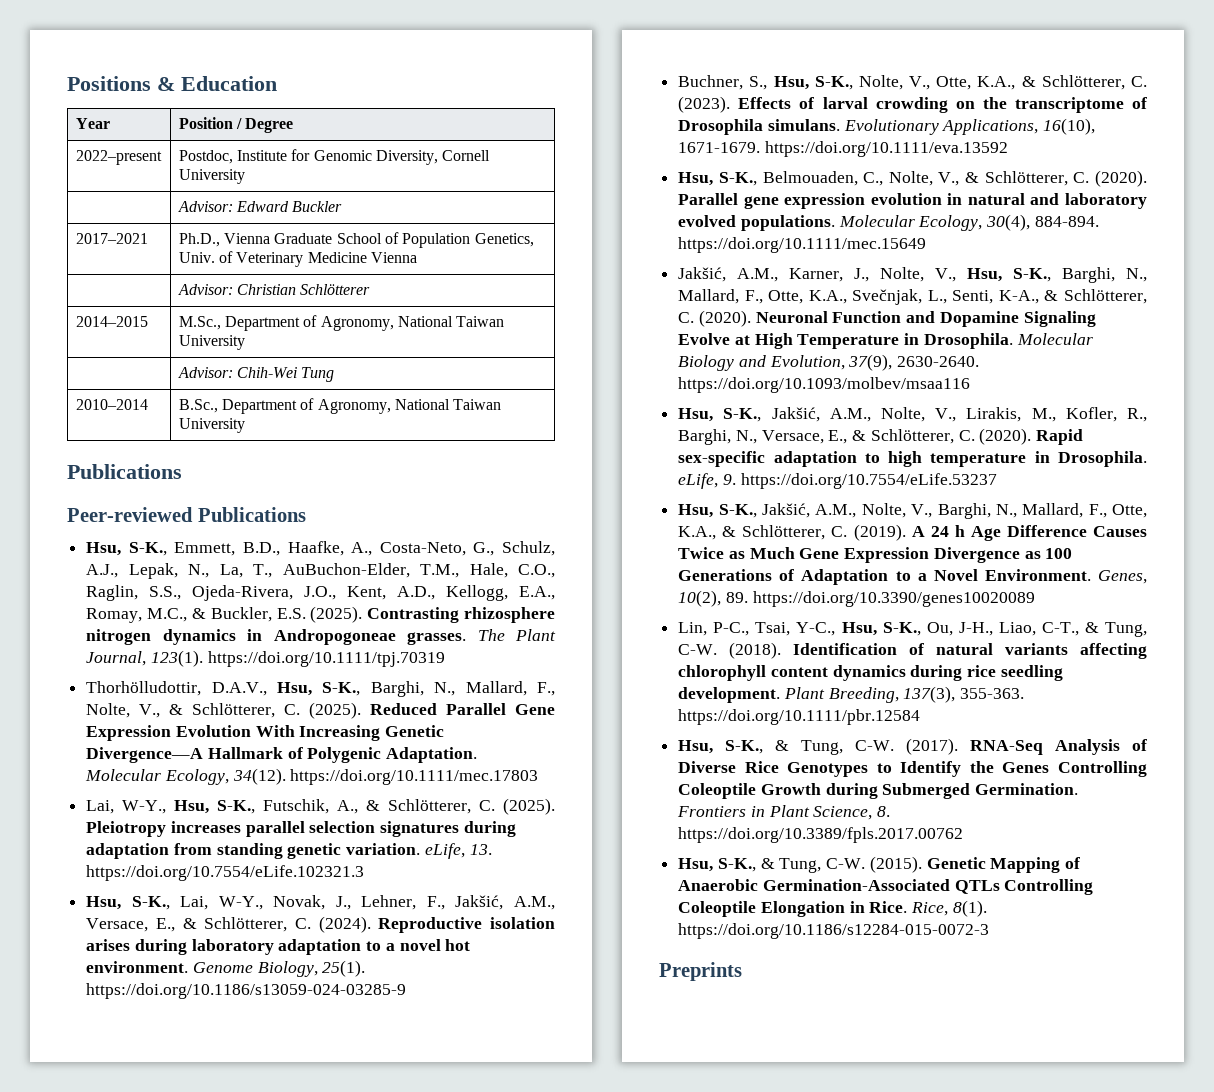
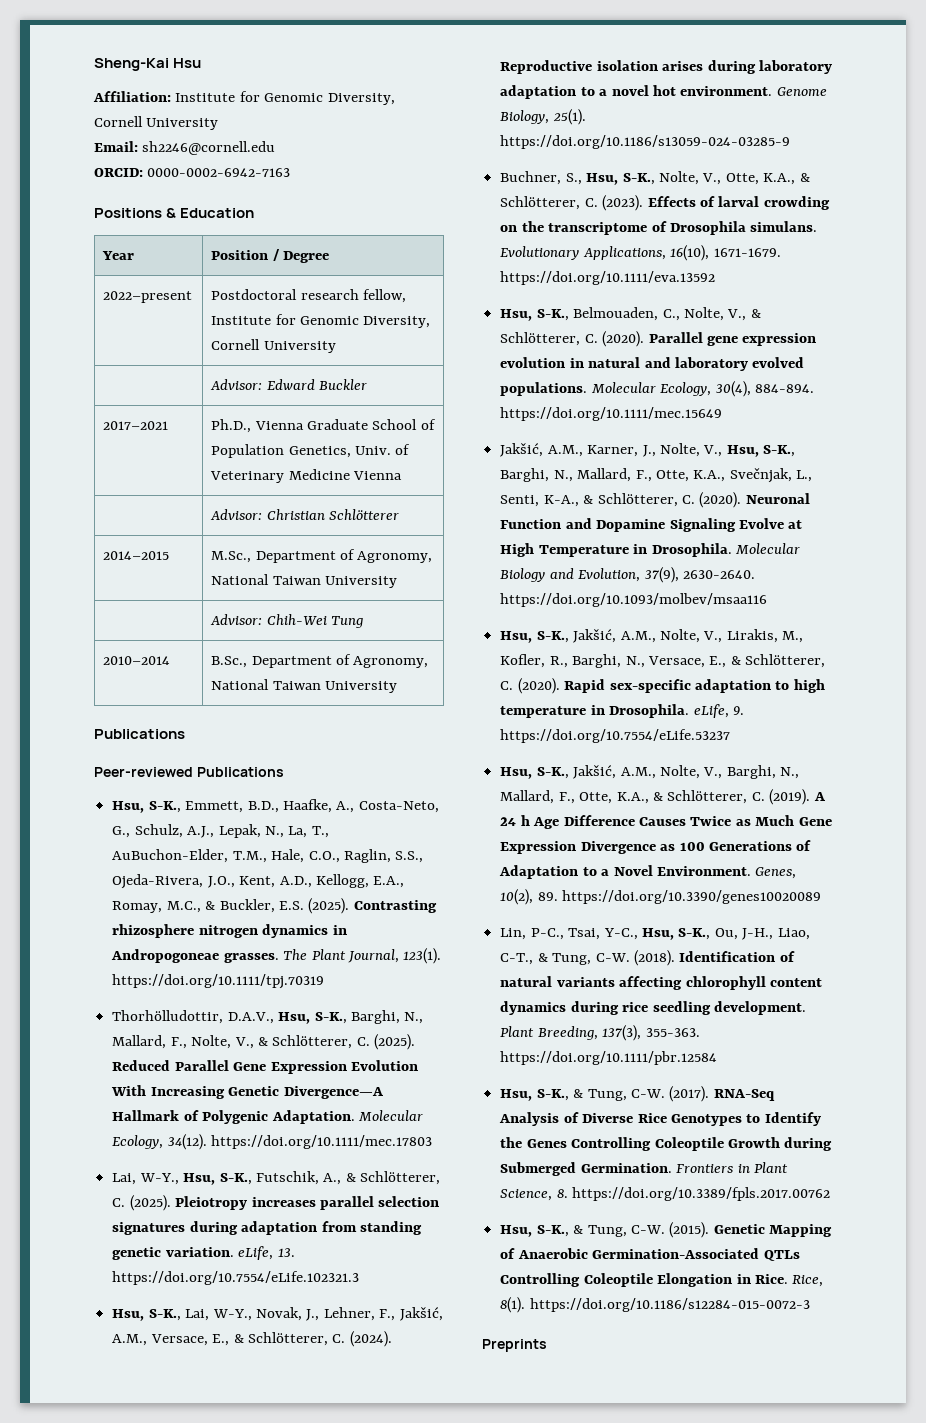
+ Sheng-Kai Hsu
+ Affiliation: Institute for Genomic Diversity, Cornell University
+ Email: sh2246@cornell.edu
+ ORCID: 0000-0002-6942-7163
- 2022–present | Postdoc, Institute for Genomic Diversity, Cornell University
+ 2022–present | Postdoctoral research fellow, Institute for Genomic Diversity, Cornell University

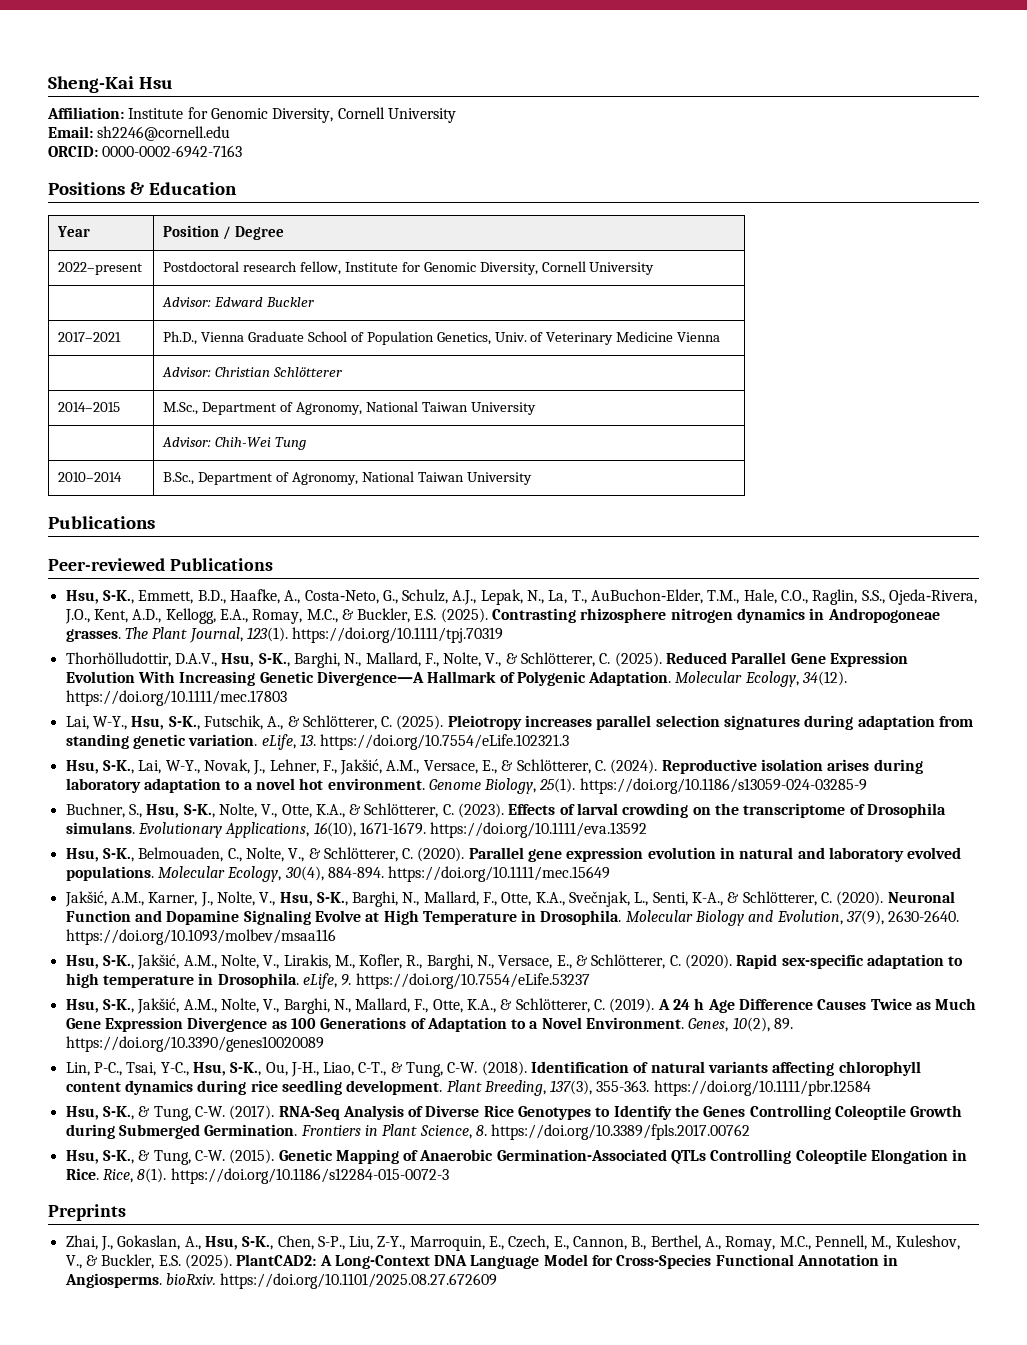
+ Zhai, J., Gokaslan, A., Hsu, S-K., Chen, S-P., Liu, Z-Y., Marroquin, E., Czech, E., Cannon, B., Berthel, A., Romay, M.C., Pennell, M., Kuleshov, V., & Buckler, E.S. (2025). PlantCAD2: A Long-Context DNA Language Model for Cross-Species Functional Annotation in Angiosperms. bioRxiv. https://doi.org/10.1101/2025.08.27.672609

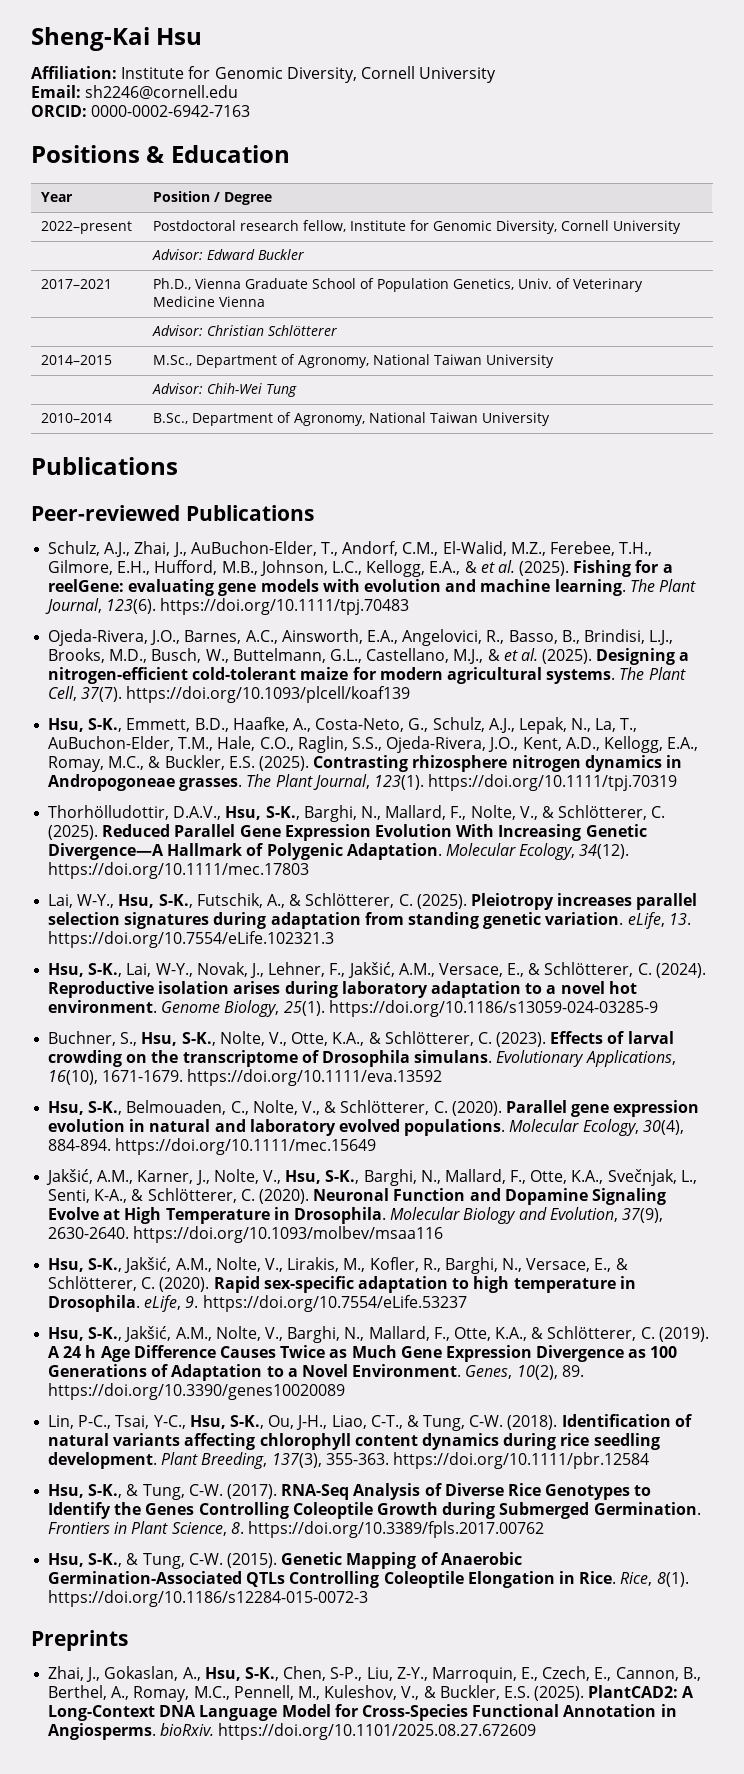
+ Schulz, A.J., Zhai, J., AuBuchon‐Elder, T., Andorf, C.M., El‐Walid, M.Z., Ferebee, T.H., Gilmore, E.H., Hufford, M.B., Johnson, L.C., Kellogg, E.A., & et al. (2025). Fishing for a reelGene: evaluating gene models with evolution and machine learning. The Plant Journal, 123(6). https://doi.org/10.1111/tpj.70483
+ Ojeda-Rivera, J.O., Barnes, A.C., Ainsworth, E.A., Angelovici, R., Basso, B., Brindisi, L.J., Brooks, M.D., Busch, W., Buttelmann, G.L., Castellano, M.J., & et al. (2025). Designing a nitrogen-efficient cold-tolerant maize for modern agricultural systems. The Plant Cell, 37(7). https://doi.org/10.1093/plcell/koaf139

